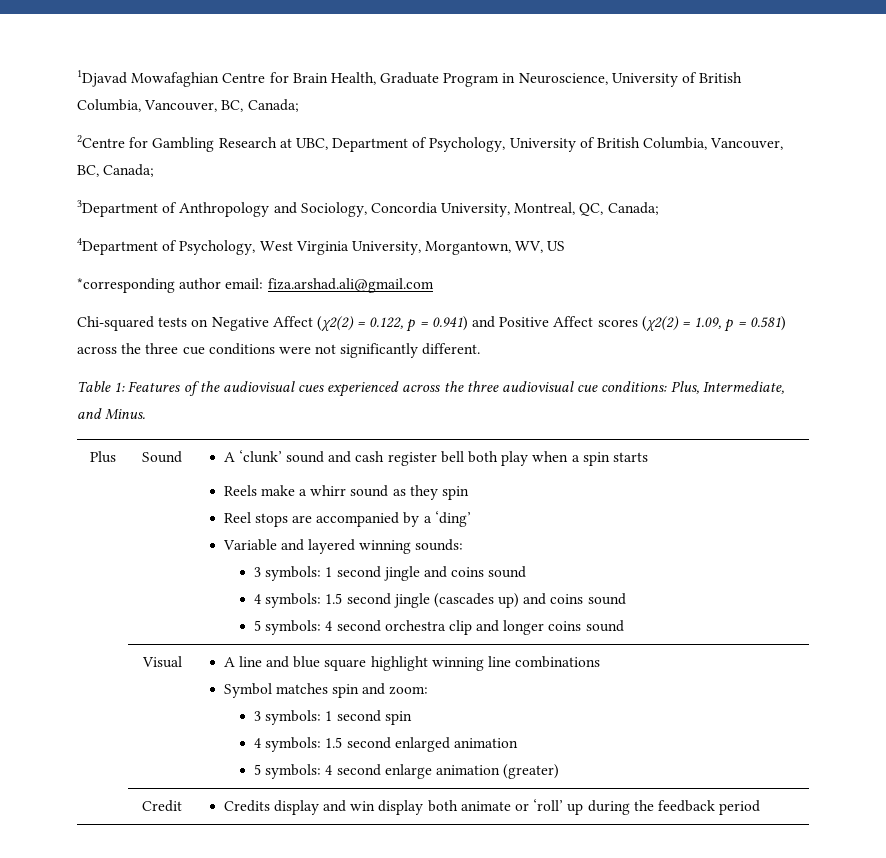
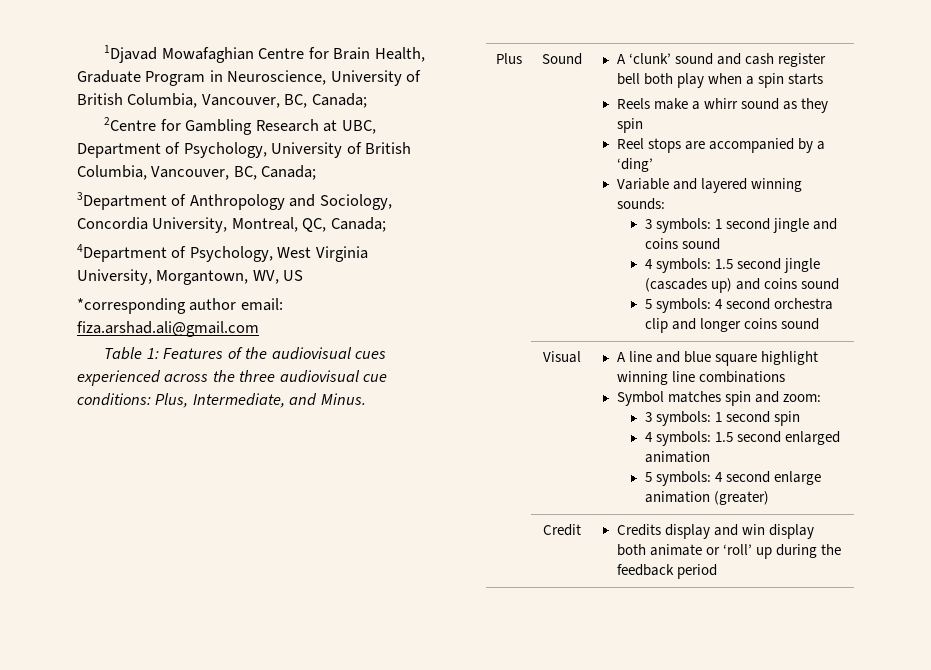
- Chi-squared tests on Negative Affect (χ2(2) = 0.122, p = 0.941) and Positive Affect scores (χ2(2) = 1.09, p = 0.581) across the three cue conditions were not significantly different.

